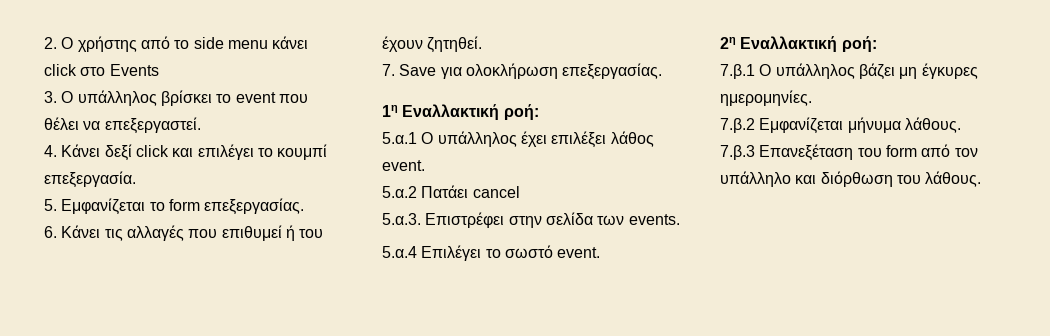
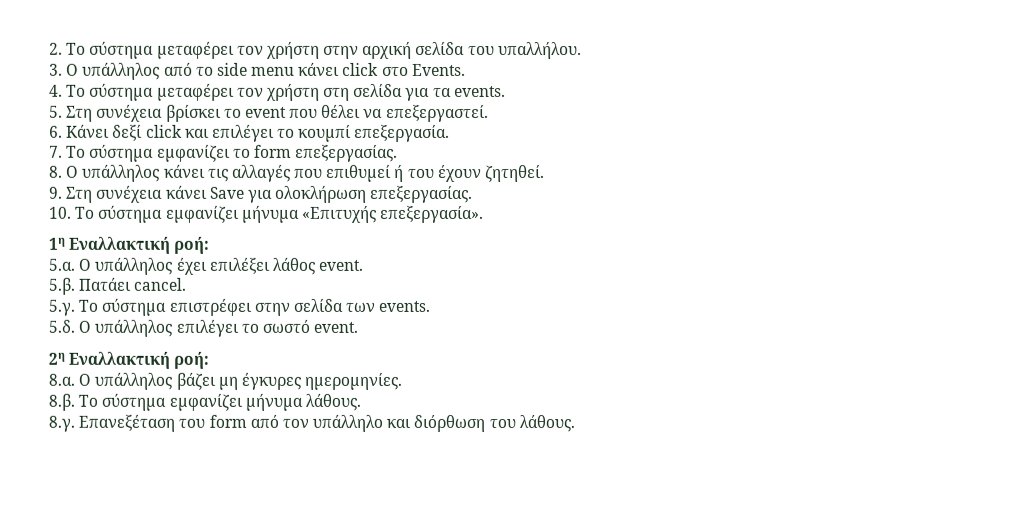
- 2. Ο χρήστης από το side menu κάνει click στο Εvents
- 3. Ο υπάλληλος βρίσκει το event που θέλει να επεξεργαστεί.
+ 2. Το σύστημα μεταφέρει τον χρήστη στην αρχική σελίδα του υπαλλήλου.
+ 3. Ο υπάλληλος από το side menu κάνει click στο Εvents.
+ 4. Το σύστημα μεταφέρει τον χρήστη στη σελίδα για τα events.
+ 5. Στη συνέχεια βρίσκει το event που θέλει να επεξεργαστεί.
- 4. Κάνει δεξί click και επιλέγει το κουμπί επεξεργασία.
+ 6. Κάνει δεξί click και επιλέγει το κουμπί επεξεργασία.
- 5. Εμφανίζεται το form επεξεργασίας.
+ 7. Το σύστημα εμφανίζει το form επεξεργασίας.
- 6. Κάνει τις αλλαγές που επιθυμεί ή του έχουν ζητηθεί.
+ 8. Ο υπάλληλος κάνει τις αλλαγές που επιθυμεί ή του έχουν ζητηθεί.
- 7. Save για ολοκλήρωση επεξεργασίας.
+ 9. Στη συνέχεια κάνει Save για ολοκλήρωση επεξεργασίας.
+ 10. Το σύστημα εμφανίζει μήνυμα «Επιτυχής επεξεργασία».
- 5.α.1 Ο υπάλληλος έχει επιλέξει λάθος event.
+ 5.α. Ο υπάλληλος έχει επιλέξει λάθος event.
- 5.α.2 Πατάει cancel
- 5.α.3. Επιστρέφει στην σελίδα των events.
+ 5.β. Πατάει cancel.
+ 5.γ. Το σύστημα επιστρέφει στην σελίδα των events.
- 5.α.4 Επιλέγει το σωστό event.
+ 5.δ. Ο υπάλληλος επιλέγει το σωστό event.
- 7.β.1 Ο υπάλληλος βάζει μη έγκυρες ημερομηνίες.
+ 8.α. Ο υπάλληλος βάζει μη έγκυρες ημερομηνίες.
- 7.β.2 Εμφανίζεται μήνυμα λάθους.
+ 8.β. Το σύστημα εμφανίζει μήνυμα λάθους.
- 7.β.3 Επανεξέταση του form από τον υπάλληλο και διόρθωση του λάθους.
+ 8.γ. Επανεξέταση του form από τον υπάλληλο και διόρθωση του λάθους.

